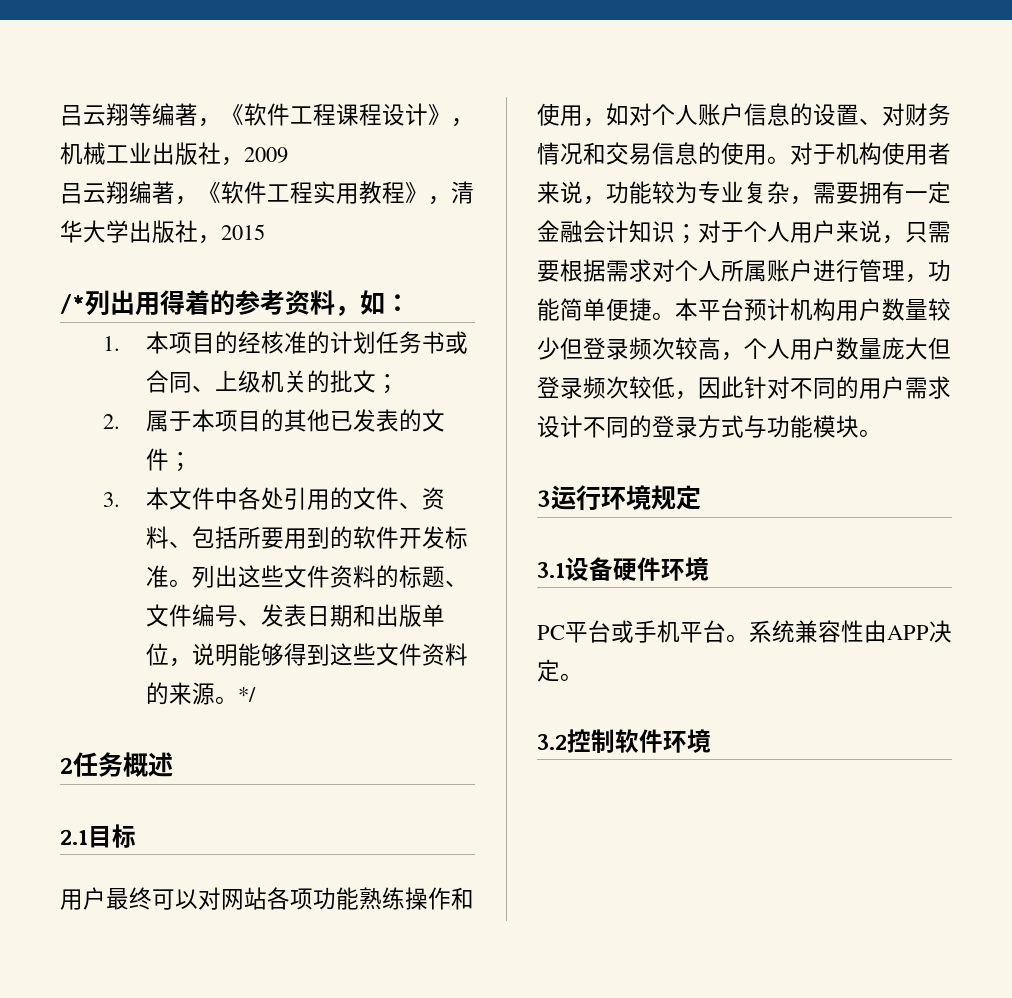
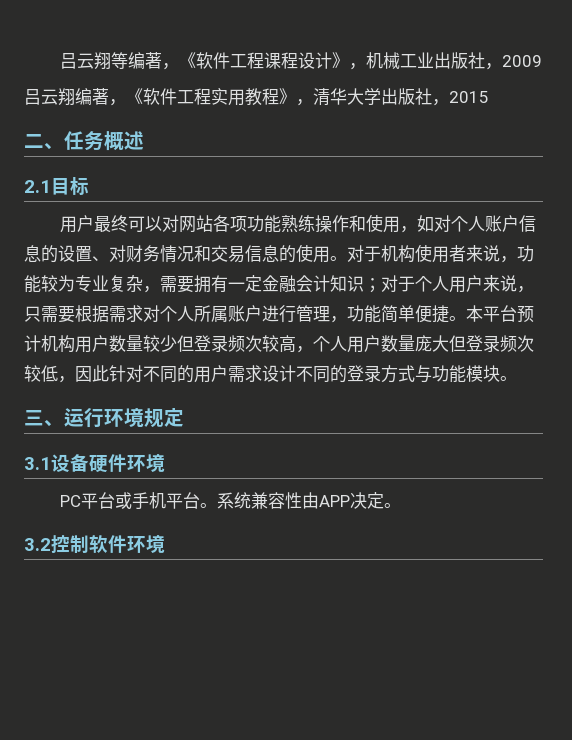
- /*列出用得着的参考资料，如：
- 1.本项目的经核准的计划任务书或合同、上级机关的批文；
- 2.属于本项目的其他已发表的文件；
- 3.本文件中各处引用的文件、资料、包括所要用到的软件开发标准。列出这些文件资料的标题、文件编号、发表日期和出版单位，说明能够得到这些文件资料的来源。*/
- 2任务概述
+ 二、任务概述
- 3运行环境规定
+ 三、运行环境规定

